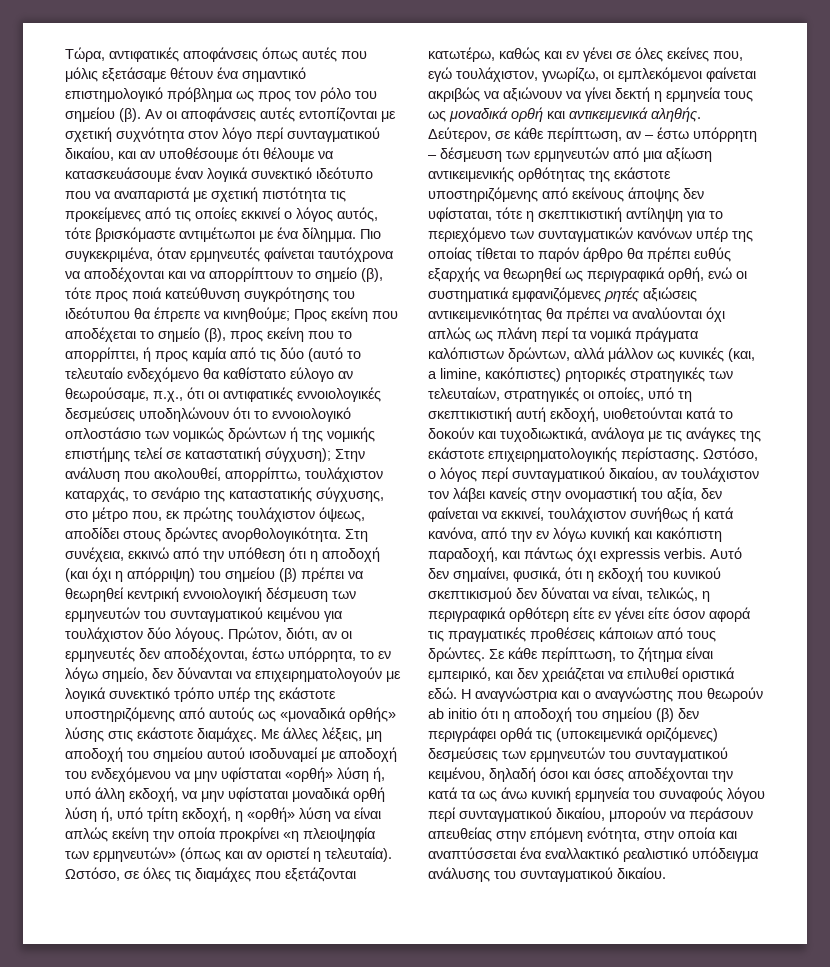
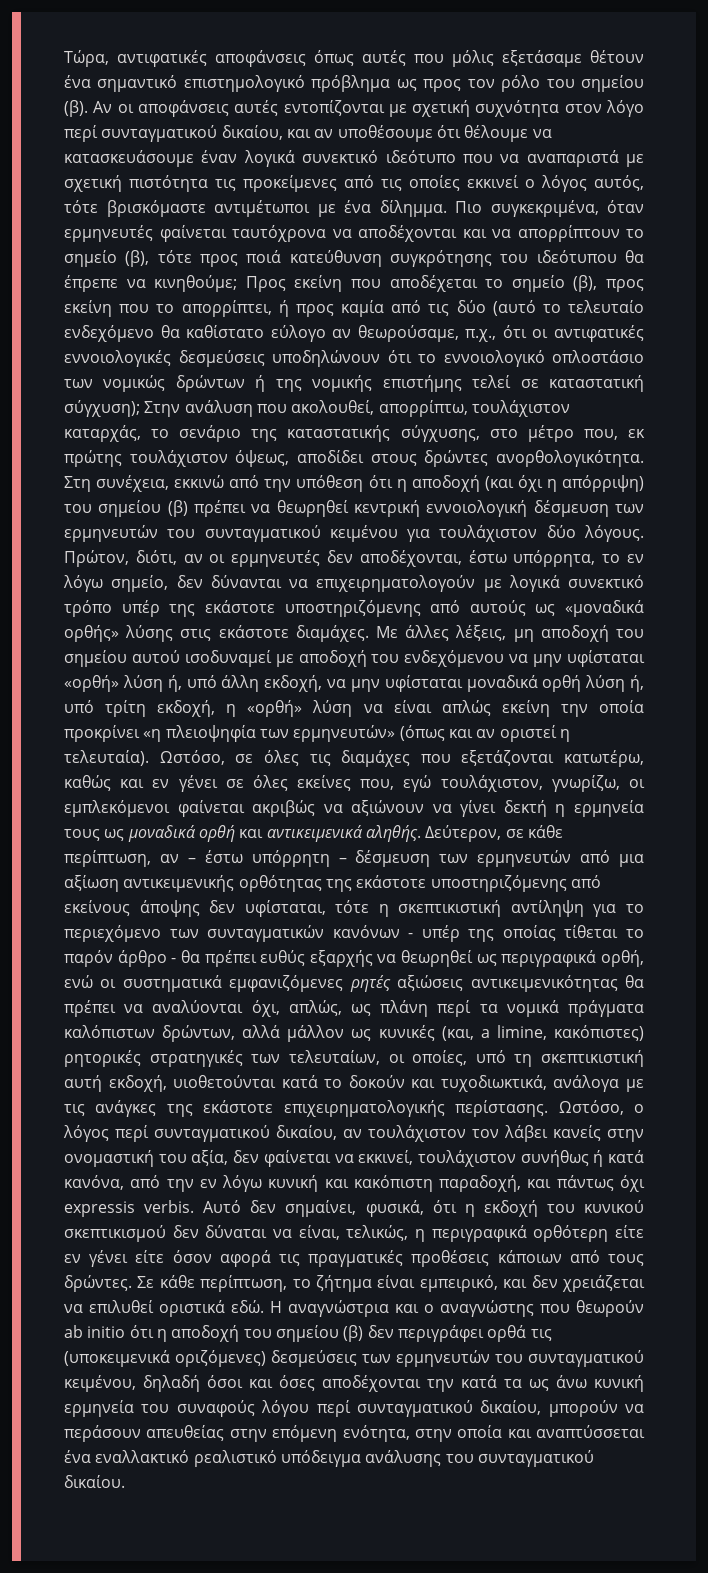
- Δεύτερον, σε κάθε περίπτωση, αν – έστω υπόρρητη – δέσμευση των ερμηνευτών από μια αξίωση αντικειμενικής ορθότητας της εκάστοτε υποστηριζόμενης από εκείνους άποψης δεν υφίσταται, τότε η σκεπτικιστική αντίληψη για το περιεχόμενο των συνταγματικών κανόνων υπέρ της οποίας τίθεται το παρόν άρθρο θα πρέπει ευθύς εξαρχής να θεωρηθεί ως περιγραφικά ορθή, ενώ οι συστηματικά εμφανιζόμενες ρητές αξιώσεις αντικειμενικότητας θα πρέπει να αναλύονται όχι απλώς ως πλάνη περί τα νομικά πράγματα καλόπιστων δρώντων, αλλά μάλλον ως κυνικές (και, a limine, κακόπιστες) ρητορικές στρατηγικές των τελευταίων, στρατηγικές οι οποίες, υπό τη σκεπτικιστική αυτή εκδοχή, υιοθετούνται κατά το δοκούν και τυχοδιωκτικά, ανάλογα με τις ανάγκες της εκάστοτε επιχειρηματολογικής περίστασης.
+ Δεύτερον, σε κάθε περίπτωση, αν – έστω υπόρρητη – δέσμευση των ερμηνευτών από μια αξίωση αντικειμενικής ορθότητας της εκάστοτε υποστηριζόμενης από εκείνους άποψης δεν υφίσταται, τότε η σκεπτικιστική αντίληψη για το περιεχόμενο των συνταγματικών κανόνων - υπέρ της οποίας τίθεται το παρόν άρθρο - θα πρέπει ευθύς εξαρχής να θεωρηθεί ως περιγραφικά ορθή, ενώ οι συστηματικά εμφανιζόμενες ρητές αξιώσεις αντικειμενικότητας θα πρέπει να αναλύονται όχι, απλώς, ως πλάνη περί τα νομικά πράγματα καλόπιστων δρώντων, αλλά μάλλον ως κυνικές (και, a limine, κακόπιστες) ρητορικές στρατηγικές των τελευταίων, οι οποίες, υπό τη σκεπτικιστική αυτή εκδοχή, υιοθετούνται κατά το δοκούν και τυχοδιωκτικά, ανάλογα με τις ανάγκες της εκάστοτε επιχειρηματολογικής περίστασης.

